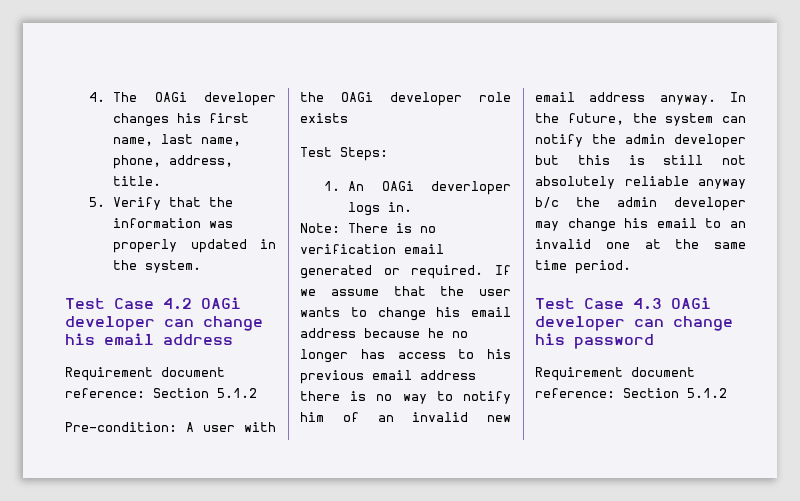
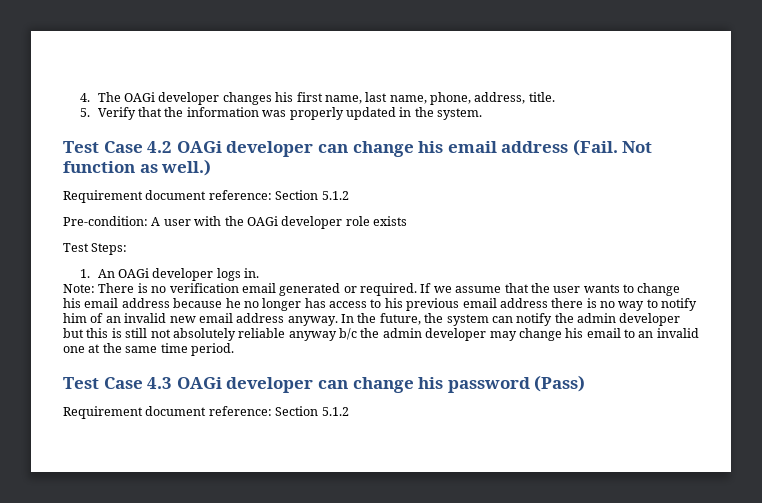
- Test Case 4.2 OAGi developer can change his email address
+ Test Case 4.2 OAGi developer can change his email address (Fail. Not function as well.)
- 1. An OAGi deverloper logs in.
+ 1. An OAGi developer logs in.
- Test Case 4.3 OAGi developer can change his password
+ Test Case 4.3 OAGi developer can change his password (Pass)

